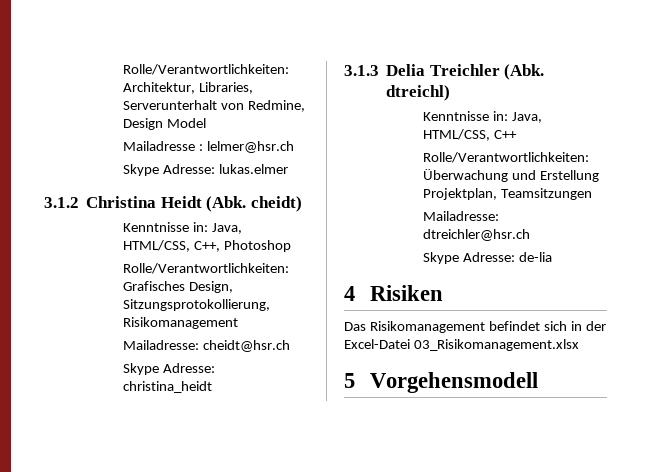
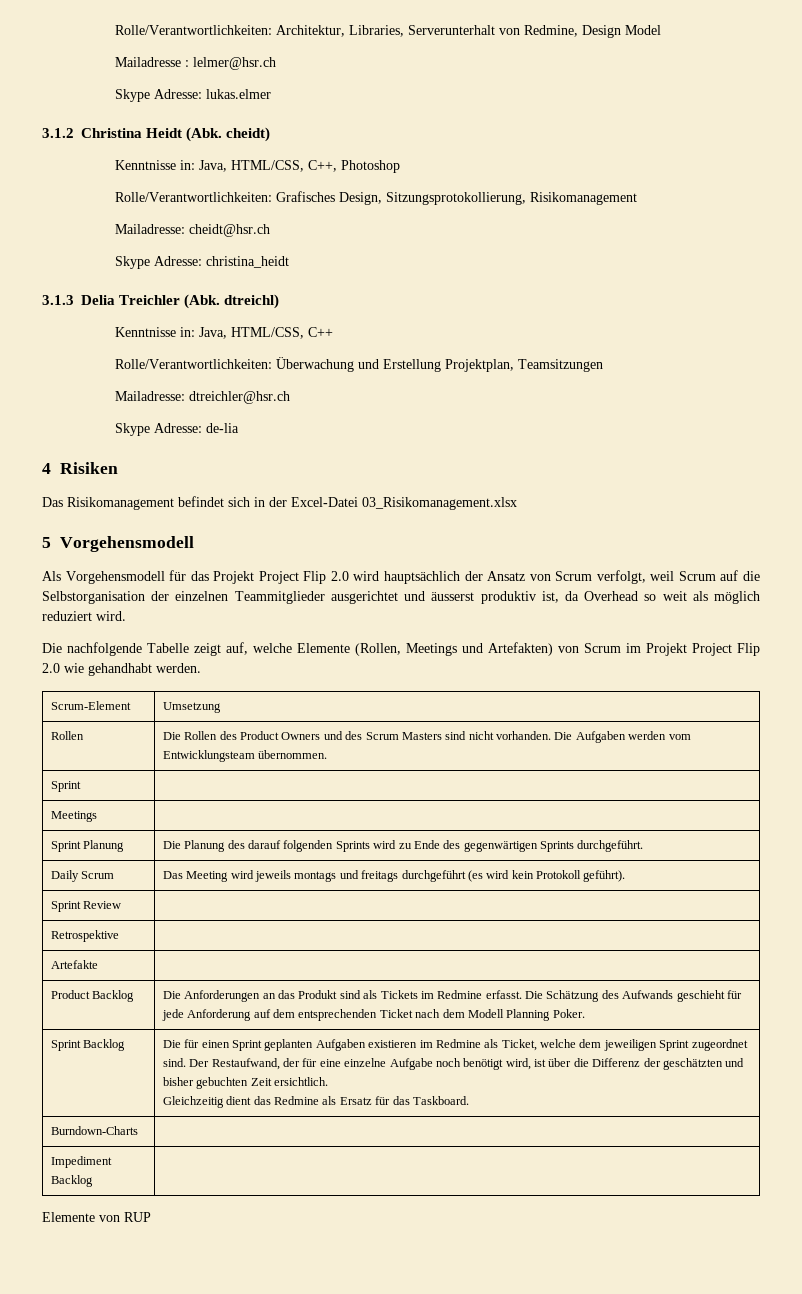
+ Als Vorgehensmodell für das Projekt Project Flip 2.0 wird hauptsächlich der Ansatz von Scrum verfolgt, weil Scrum auf die Selbstorganisation der einzelnen Teammitglieder ausgerichtet und äusserst produktiv ist, da Overhead so weit als möglich reduziert wird.
+ Die nachfolgende Tabelle zeigt auf, welche Elemente (Rollen, Meetings und Artefakten) von Scrum im Projekt Project Flip 2.0 wie gehandhabt werden.
+ Scrum-Element | Umsetzung
+ Rollen | Die Rollen des Product Owners und des Scrum Masters sind nicht vorhanden. Die Aufgaben werden vom Entwicklungsteam übernommen.
+ Sprint |
+ Meetings |
+ Sprint Planung | Die Planung des darauf folgenden Sprints wird zu Ende des gegenwärtigen Sprints durchgeführt.
+ Daily Scrum | Das Meeting wird jeweils montags und freitags durchgeführt (es wird kein Protokoll geführt).
+ Sprint Review |
+ Retrospektive |
+ Artefakte |
+ Product Backlog | Die Anforderungen an das Produkt sind als Tickets im Redmine erfasst. Die Schätzung des Aufwands geschieht für jede Anforderung auf dem entsprechenden Ticket nach dem Modell Planning Poker.
+ Sprint Backlog | Die für einen Sprint geplanten Aufgaben existieren im Redmine als Ticket, welche dem jeweiligen Sprint zugeordnet sind. Der Restaufwand, der für eine einzelne Aufgabe noch benötigt wird, ist über die Differenz der geschätzten und bisher gebuchten Zeit ersichtlich.
+ Gleichzeitig dient das Redmine als Ersatz für das Taskboard.
+ Burndown-Charts |
+ Impediment Backlog |
+ Elemente von RUP

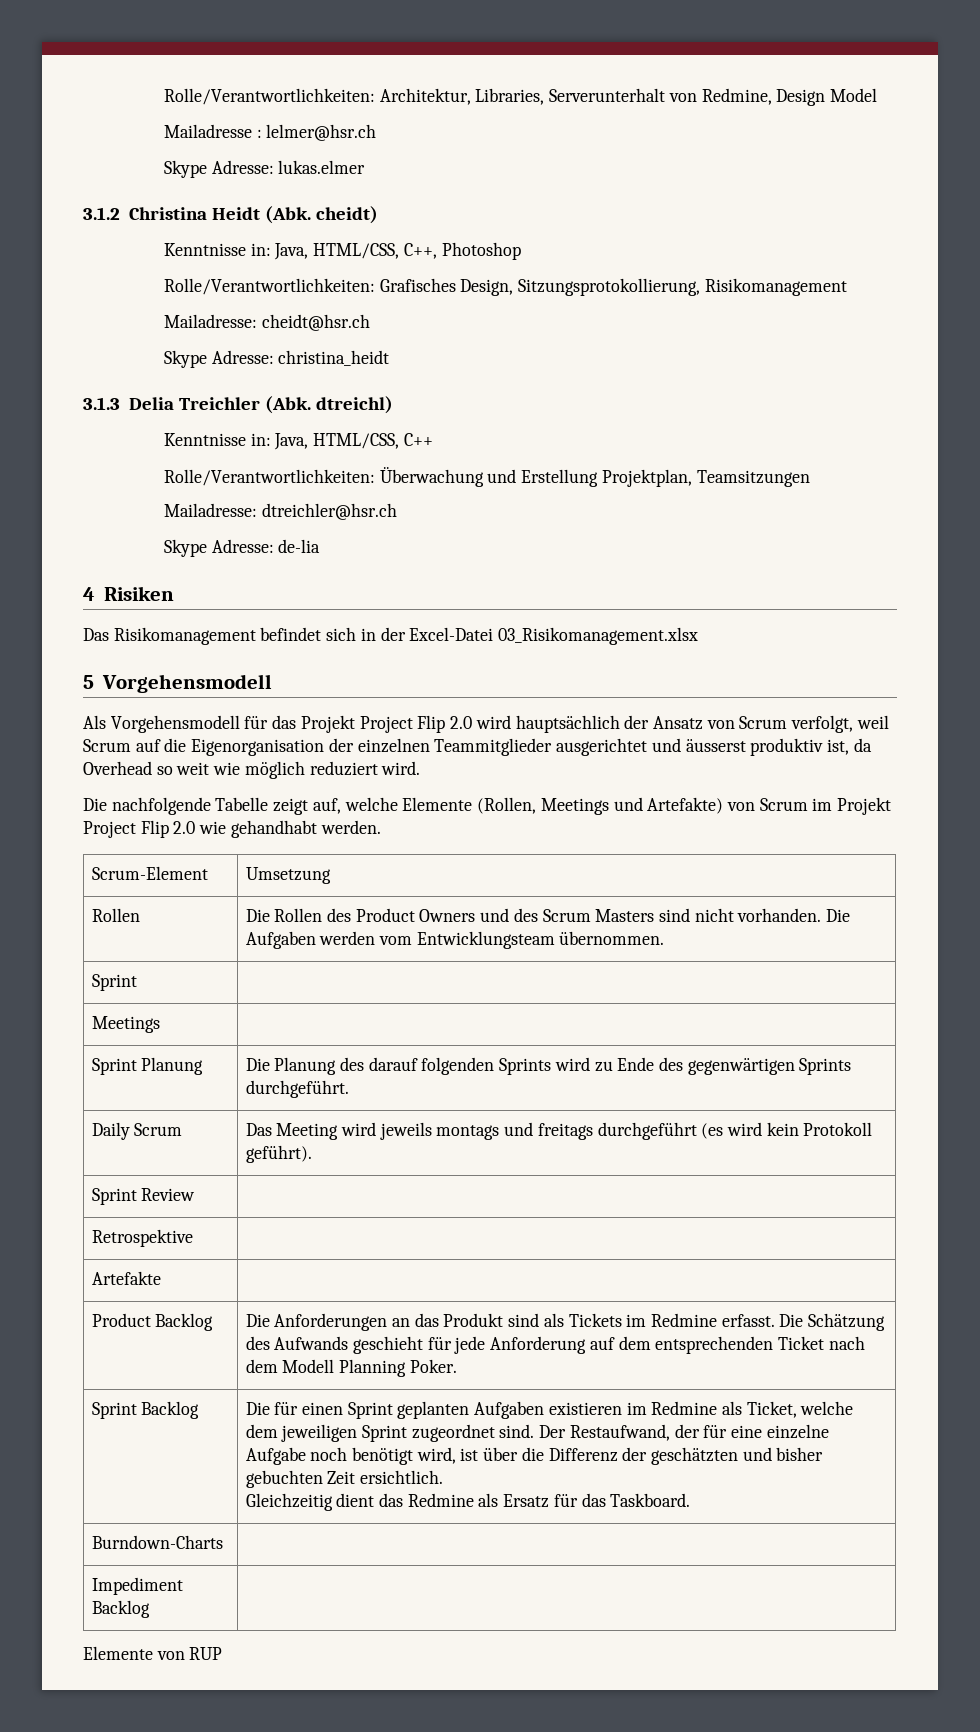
- Als Vorgehensmodell für das Projekt Project Flip 2.0 wird hauptsächlich der Ansatz von Scrum verfolgt, weil Scrum auf die Selbstorganisation der einzelnen Teammitglieder ausgerichtet und äusserst produktiv ist, da Overhead so weit als möglich reduziert wird.
+ Als Vorgehensmodell für das Projekt Project Flip 2.0 wird hauptsächlich der Ansatz von Scrum verfolgt, weil Scrum auf die Eigenorganisation der einzelnen Teammitglieder ausgerichtet und äusserst produktiv ist, da Overhead so weit wie möglich reduziert wird.
- Die nachfolgende Tabelle zeigt auf, welche Elemente (Rollen, Meetings und Artefakten) von Scrum im Projekt Project Flip 2.0 wie gehandhabt werden.
+ Die nachfolgende Tabelle zeigt auf, welche Elemente (Rollen, Meetings und Artefakte) von Scrum im Projekt Project Flip 2.0 wie gehandhabt werden.

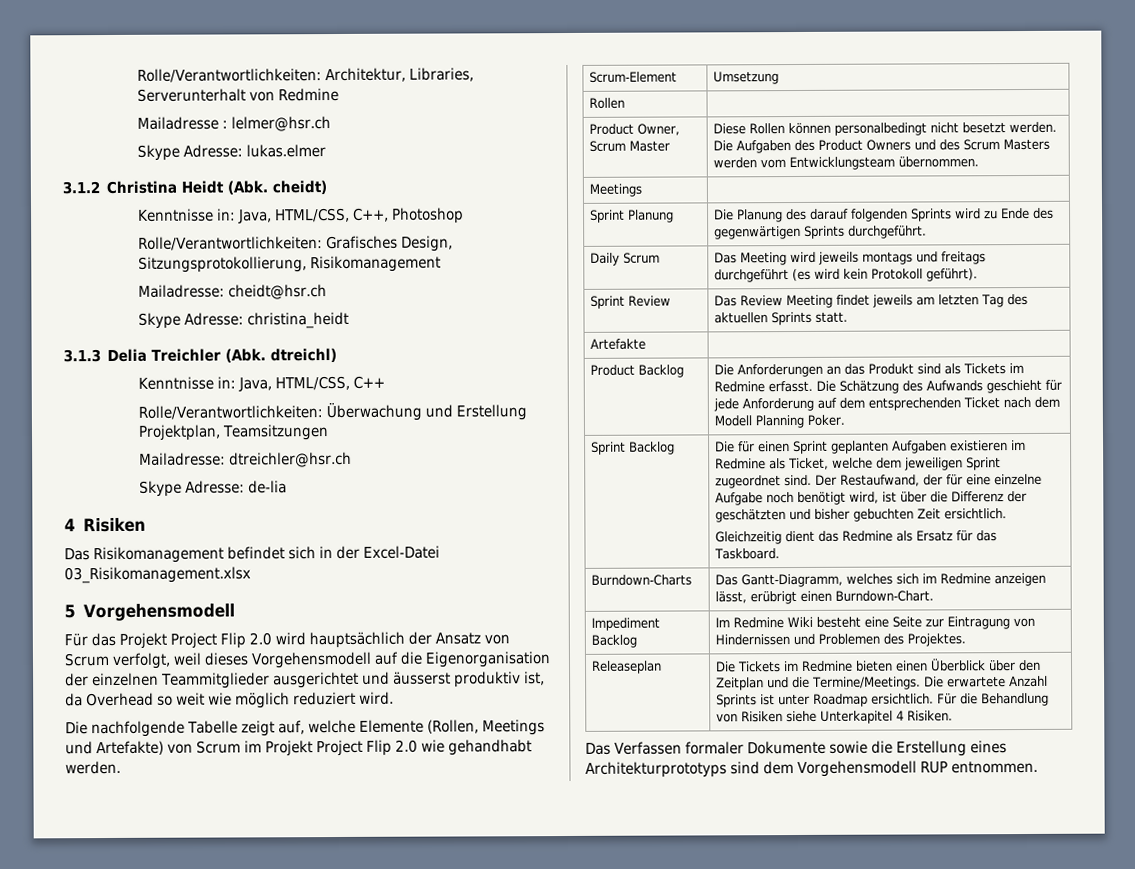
- Rolle/Verantwortlichkeiten: Architektur, Libraries, Serverunterhalt von Redmine, Design Model
+ Rolle/Verantwortlichkeiten: Architektur, Libraries, Serverunterhalt von Redmine
- Als Vorgehensmodell für das Projekt Project Flip 2.0 wird hauptsächlich der Ansatz von Scrum verfolgt, weil Scrum auf die Eigenorganisation der einzelnen Teammitglieder ausgerichtet und äusserst produktiv ist, da Overhead so weit wie möglich reduziert wird.
+ Für das Projekt Project Flip 2.0 wird hauptsächlich der Ansatz von Scrum verfolgt, weil dieses Vorgehensmodell auf die Eigenorganisation der einzelnen Teammitglieder ausgerichtet und äusserst produktiv ist, da Overhead so weit wie möglich reduziert wird.
- Rollen | Die Rollen des Product Owners und des Scrum Masters sind nicht vorhanden. Die Aufgaben werden vom Entwicklungsteam übernommen.
+ Rollen |
+ Product Owner, Scrum Master | Diese Rollen können personalbedingt nicht besetzt werden. Die Aufgaben des Product Owners und des Scrum Masters werden vom Entwicklungsteam übernommen.
- Sprint |
- Sprint Review |
- Retrospektive |
+ Sprint Review | Das Review Meeting findet jeweils am letzten Tag des aktuellen Sprints statt.
- Burndown-Charts |
- Impediment Backlog |
- Elemente von RUP
+ Burndown-Charts | Das Gantt-Diagramm, welches sich im Redmine anzeigen lässt, erübrigt einen Burndown-Chart.
+ Impediment Backlog | Im Redmine Wiki besteht eine Seite zur Eintragung von Hindernissen und Problemen des Projektes.
+ Releaseplan | Die Tickets im Redmine bieten einen Überblick über den Zeitplan und die Termine/Meetings. Die erwartete Anzahl Sprints ist unter Roadmap ersichtlich. Für die Behandlung von Risiken siehe Unterkapitel 4 Risiken.
+ Das Verfassen formaler Dokumente sowie die Erstellung eines Architekturprototyps sind dem Vorgehensmodell RUP entnommen.

